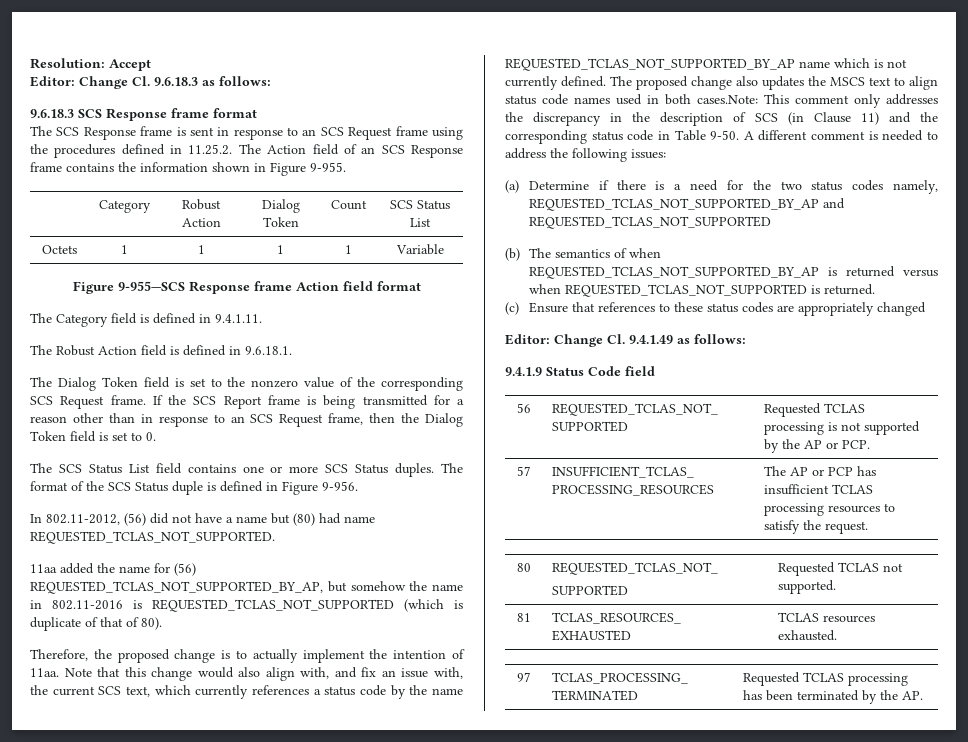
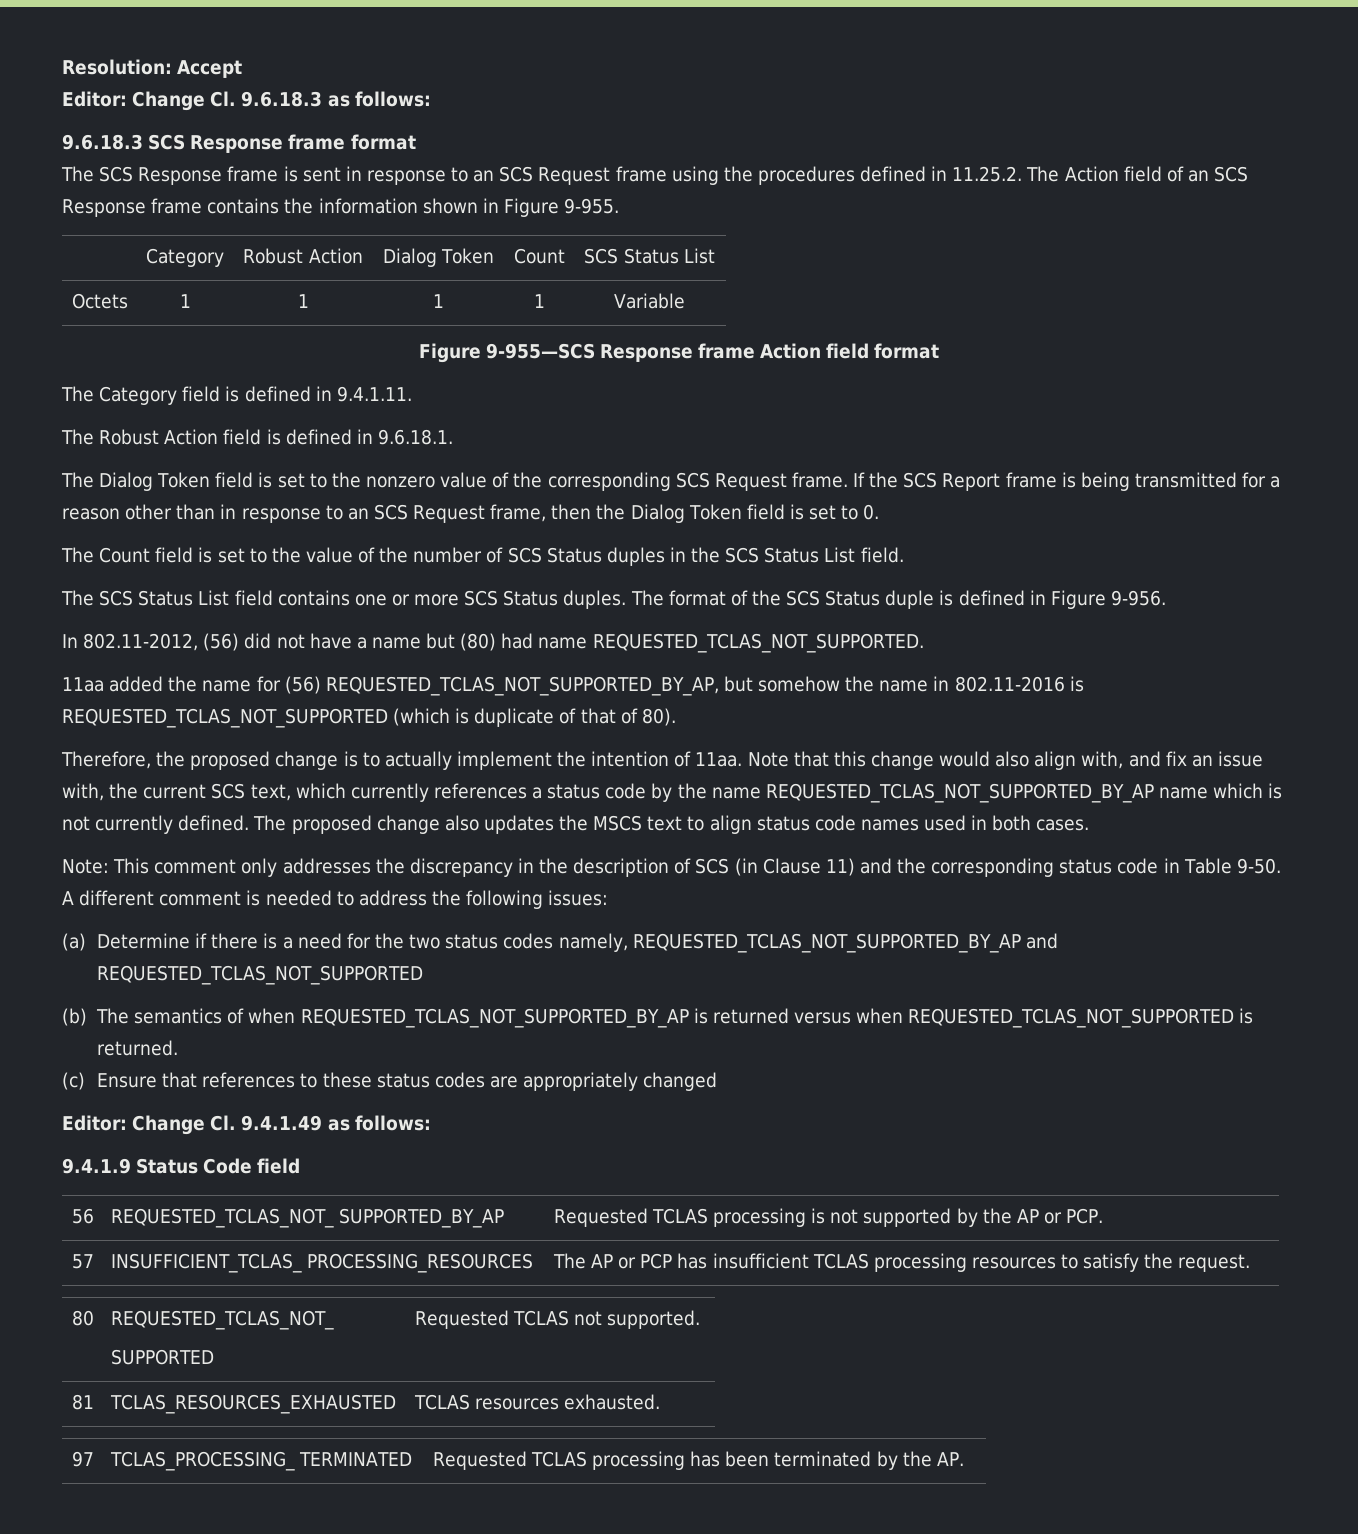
+ The Count field is set to the value of the number of SCS Status duples in the SCS Status List field.
- The proposed change also updates the MSCS text to align status code names used in both cases.Note: This comment only addresses the discrepancy in the description of SCS (in Clause 11) and the corresponding status code in Table 9-50.
+ The proposed change also updates the MSCS text to align status code names used in both cases.
+ Note: This comment only addresses the discrepancy in the description of SCS (in Clause 11) and the corresponding status code in Table 9-50.
- 56 | REQUESTED_TCLAS_NOT_ SUPPORTED | Requested TCLAS processing is not supported by the AP or PCP.
+ 56 | REQUESTED_TCLAS_NOT_ SUPPORTED_BY_AP | Requested TCLAS processing is not supported by the AP or PCP.

